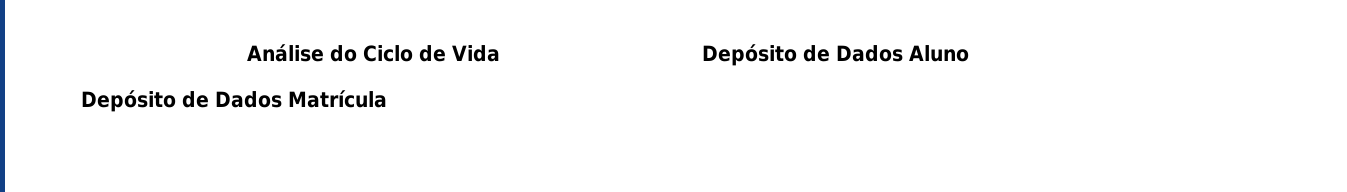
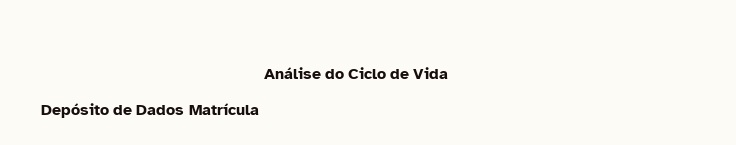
- Depósito de Dados Aluno

